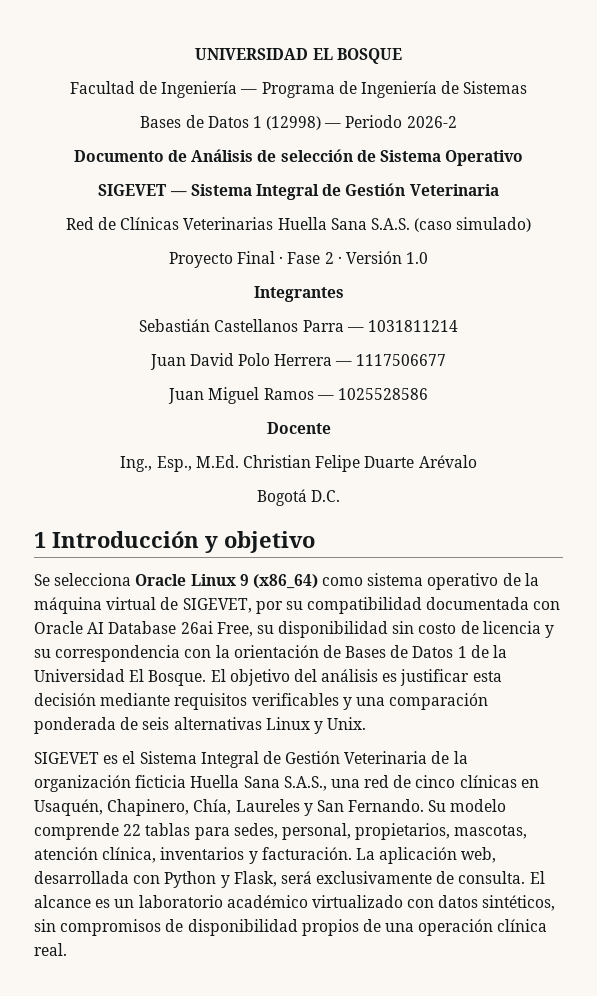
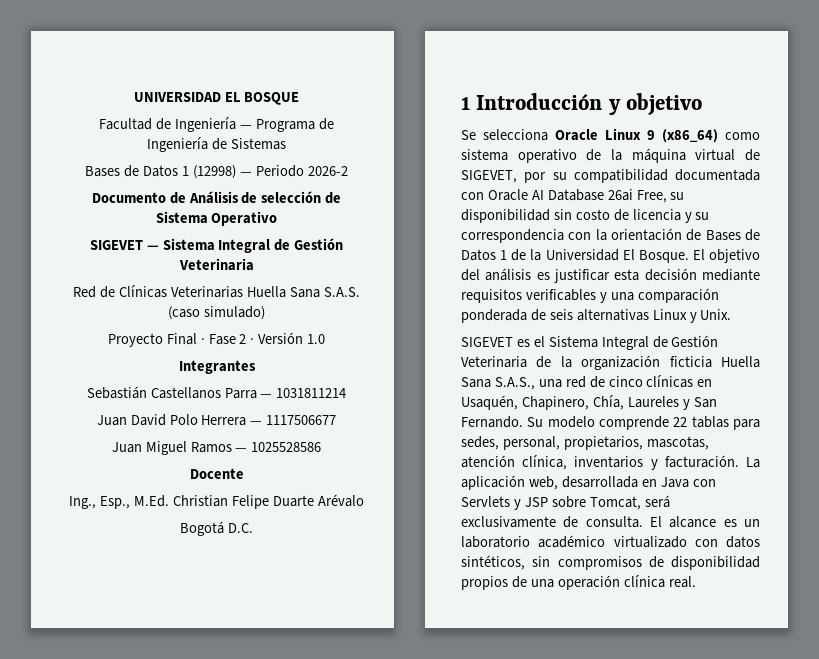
- La aplicación web, desarrollada con Python y Flask, será exclusivamente de consulta.
+ La aplicación web, desarrollada en Java con Servlets y JSP sobre Tomcat, será exclusivamente de consulta.

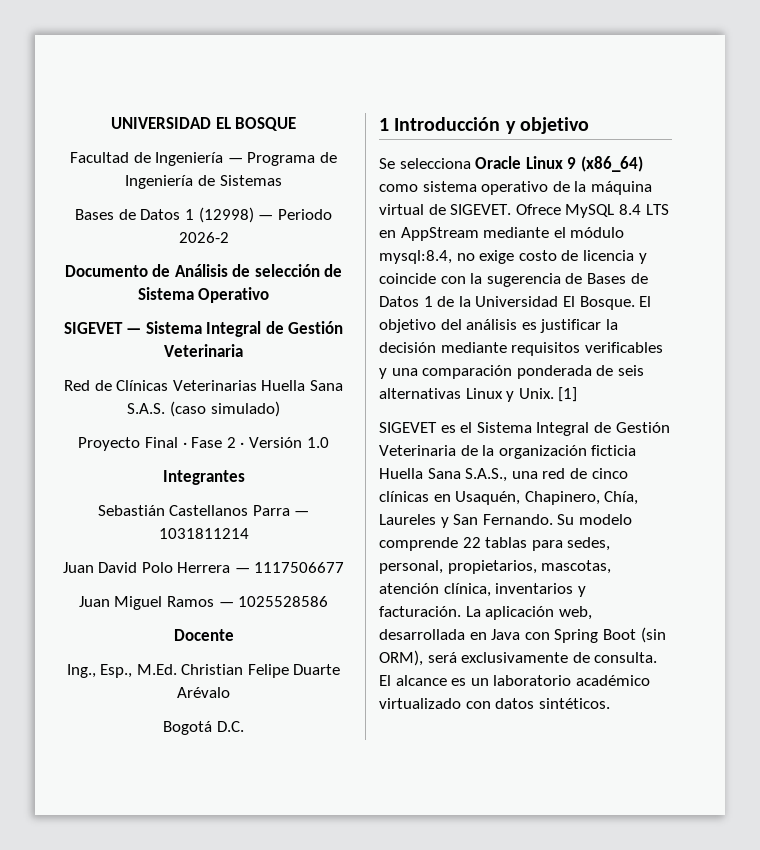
- Se selecciona Oracle Linux 9 (x86_64) como sistema operativo de la máquina virtual de SIGEVET, por su compatibilidad documentada con Oracle AI Database 26ai Free, su disponibilidad sin costo de licencia y su correspondencia con la orientación de Bases de Datos 1 de la Universidad El Bosque.
+ Se selecciona Oracle Linux 9 (x86_64) como sistema operativo de la máquina virtual de SIGEVET. Ofrece MySQL 8.4 LTS en AppStream mediante el módulo mysql:8.4, no exige costo de licencia y coincide con la sugerencia de Bases de Datos 1 de la Universidad El Bosque.
- El objetivo del análisis es justificar esta decisión mediante requisitos verificables y una comparación ponderada de seis alternativas Linux y Unix.
+ El objetivo del análisis es justificar la decisión mediante requisitos verificables y una comparación ponderada de seis alternativas Linux y Unix. [1]
- La aplicación web, desarrollada en Java con Servlets y JSP sobre Tomcat, será exclusivamente de consulta.
+ La aplicación web, desarrollada en Java con Spring Boot (sin ORM), será exclusivamente de consulta.
- El alcance es un laboratorio académico virtualizado con datos sintéticos, sin compromisos de disponibilidad propios de una operación clínica real.
+ El alcance es un laboratorio académico virtualizado con datos sintéticos.

